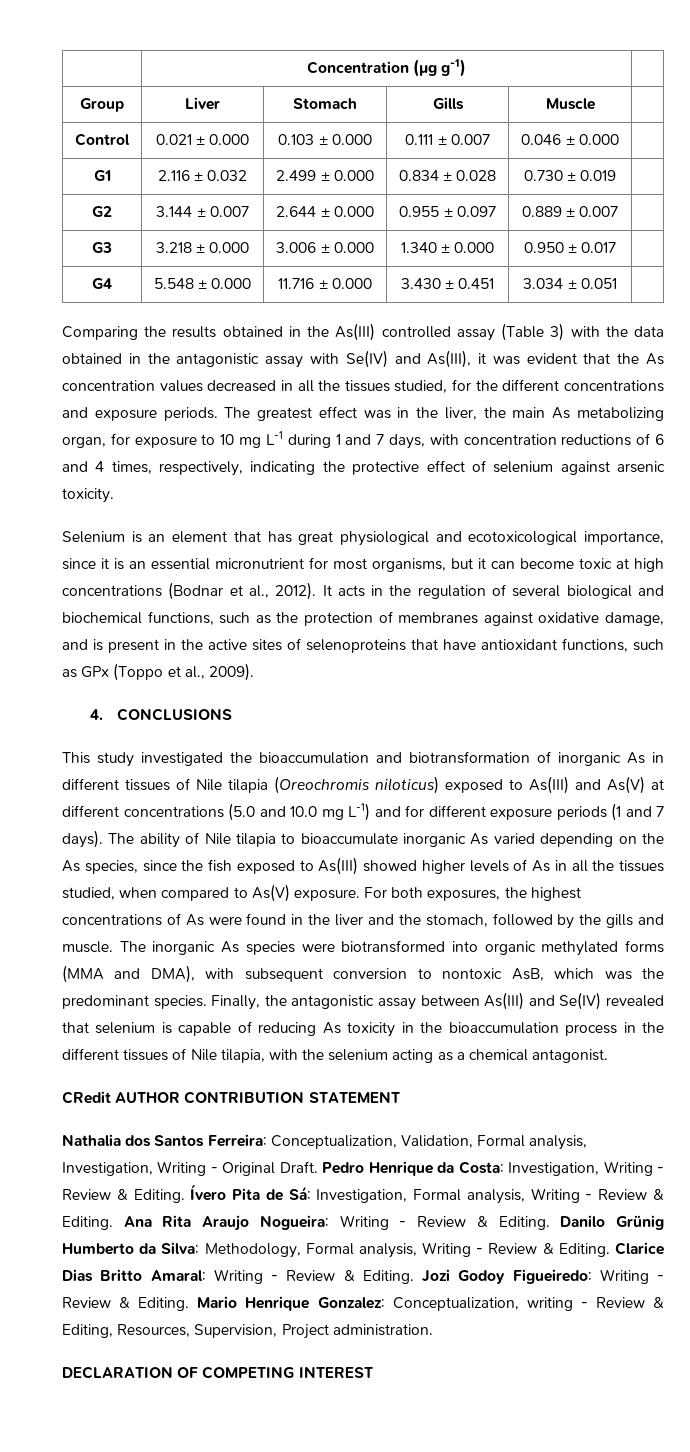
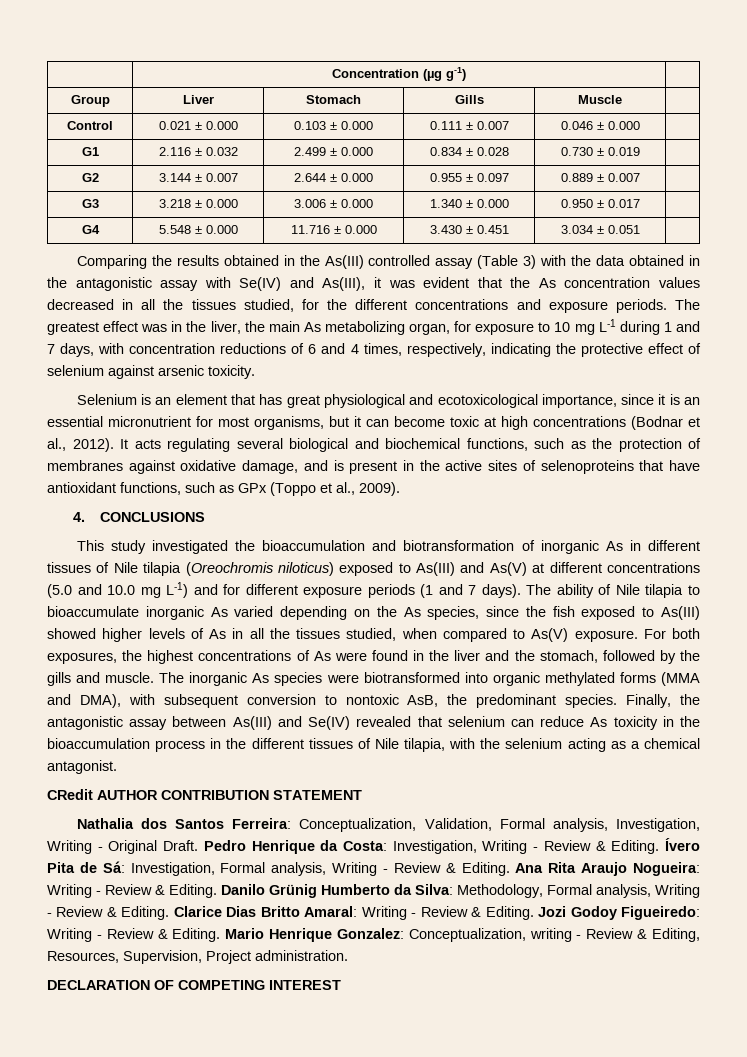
- It acts in the regulation of several biological and biochemical functions, such as the protection of membranes against oxidative damage, and is present in the active sites of selenoproteins that have antioxidant functions, such as GPx (Toppo et al., 2009).
+ It acts regulating several biological and biochemical functions, such as the protection of membranes against oxidative damage, and is present in the active sites of selenoproteins that have antioxidant functions, such as GPx (Toppo et al., 2009).
- The inorganic As species were biotransformed into organic methylated forms (MMA and DMA), with subsequent conversion to nontoxic AsB, which was the predominant species.
+ The inorganic As species were biotransformed into organic methylated forms (MMA and DMA), with subsequent conversion to nontoxic AsB, the predominant species.
- Finally, the antagonistic assay between As(III) and Se(IV) revealed that selenium is capable of reducing As toxicity in the bioaccumulation process in the different tissues of Nile tilapia, with the selenium acting as a chemical antagonist.
+ Finally, the antagonistic assay between As(III) and Se(IV) revealed that selenium can reduce As toxicity in the bioaccumulation process in the different tissues of Nile tilapia, with the selenium acting as a chemical antagonist.

